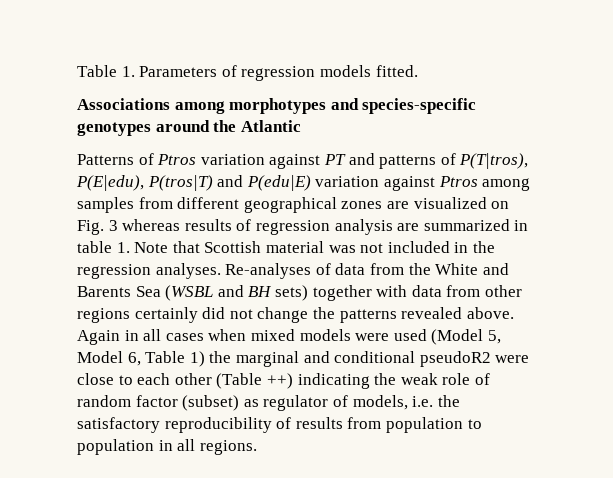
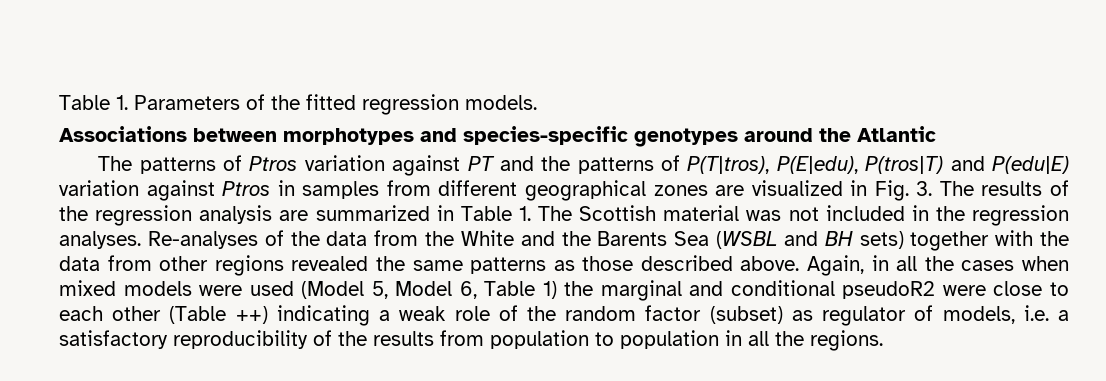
- Table 1. Parameters of regression models fitted.
+ Table 1. Parameters of the fitted regression models.
- Associations among morphotypes and species-specific genotypes around the Atlantic
+ Associations between morphotypes and species-specific genotypes around the Atlantic
- Patterns of Ptros variation against PT and patterns of P(T|tros), P(E|edu), P(tros|T) and P(edu|E) variation against Ptros among samples from different geographical zones are visualized on Fig. 3 whereas results of regression analysis are summarized in table 1. Note that Scottish material was not included in the regression analyses.
+ The patterns of Ptros variation against PT and the patterns of P(T|tros), P(E|edu), P(tros|T) and P(edu|E) variation against Ptros in samples from different geographical zones are visualized in Fig. 3. The results of the regression analysis are summarized in Table 1. The Scottish material was not included in the regression analyses.
- Re-analyses of data from the White and Barents Sea (WSBL and BH sets) together with data from other regions certainly did not change the patterns revealed above. Again in all cases when mixed models were used (Model 5, Model 6, Table 1) the marginal and conditional pseudoR2 were close to each other (Table ++) indicating the weak role of random factor (subset) as regulator of models, i.e. the satisfactory reproducibility of results from population to population in all regions.
+ Re-analyses of the data from the White and the Barents Sea (WSBL and BH sets) together with the data from other regions revealed the same patterns as those described above. Again, in all the cases when mixed models were used (Model 5, Model 6, Table 1) the marginal and conditional pseudoR2 were close to each other (Table ++) indicating a weak role of the random factor (subset) as regulator of models, i.e. a satisfactory reproducibility of the results from population to population in all the regions.

